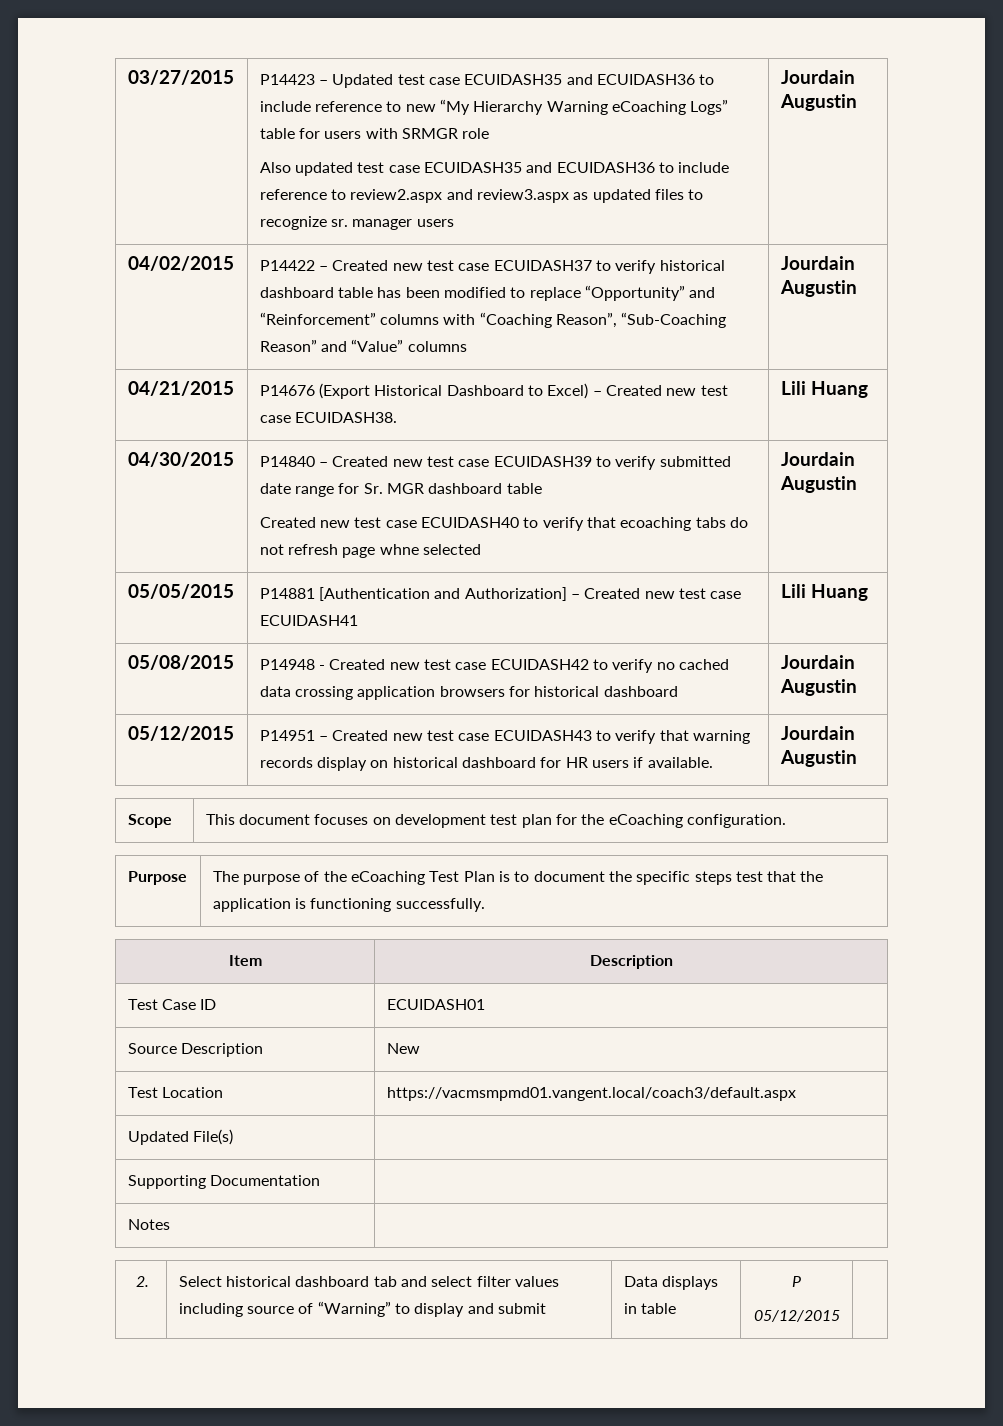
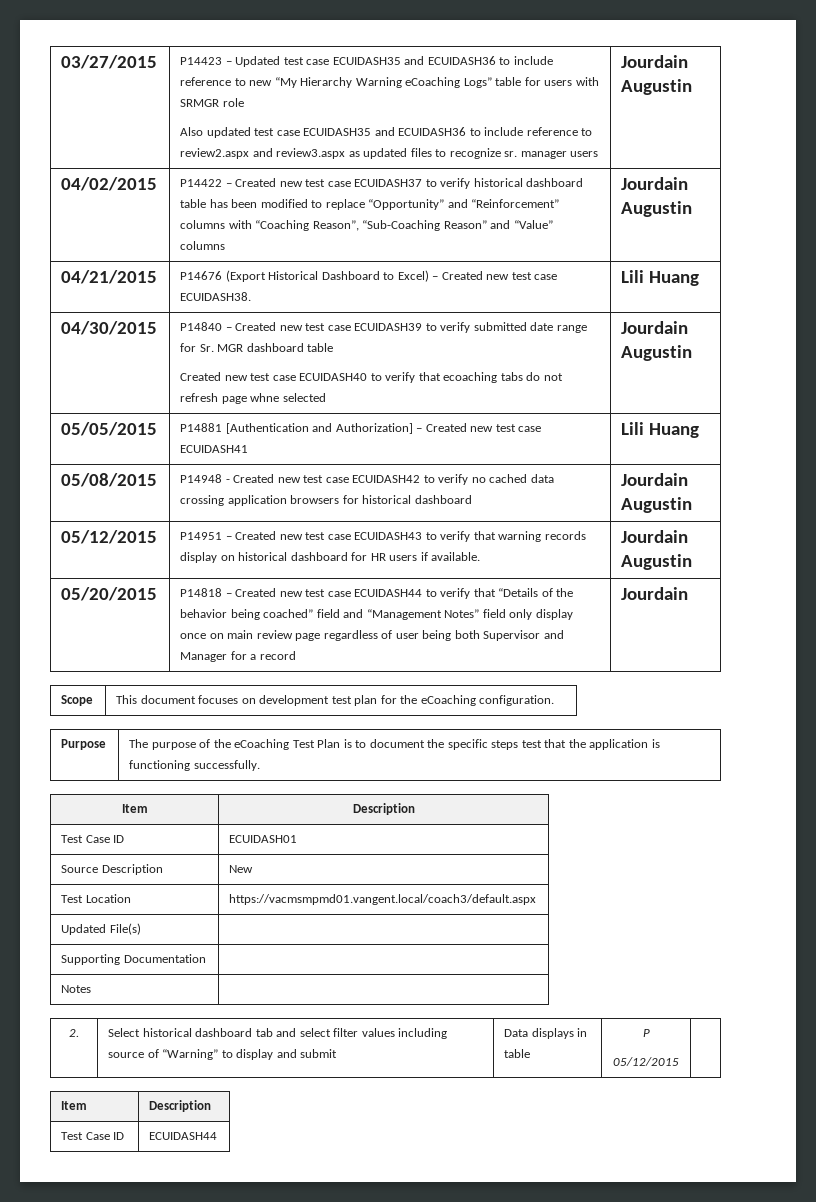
+ 05/20/2015 | P14818 – Created new test case ECUIDASH44 to verify that “Details of the behavior being coached” field and “Management Notes” field only display once on main review page regardless of user being both Supervisor and Manager for a record | Jourdain
  2. | Select historical dashboard tab and select filter values including source of “Warning” to display and submit | Data displays in table | P
  05/12/2015 |
+ Item | Description
+ Test Case ID | ECUIDASH44

